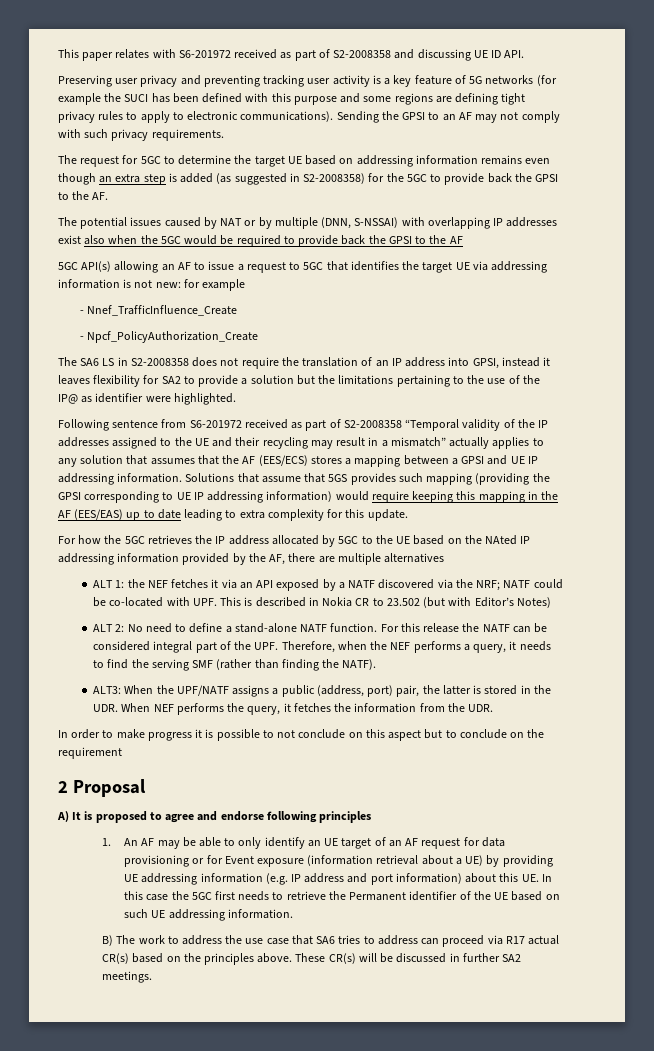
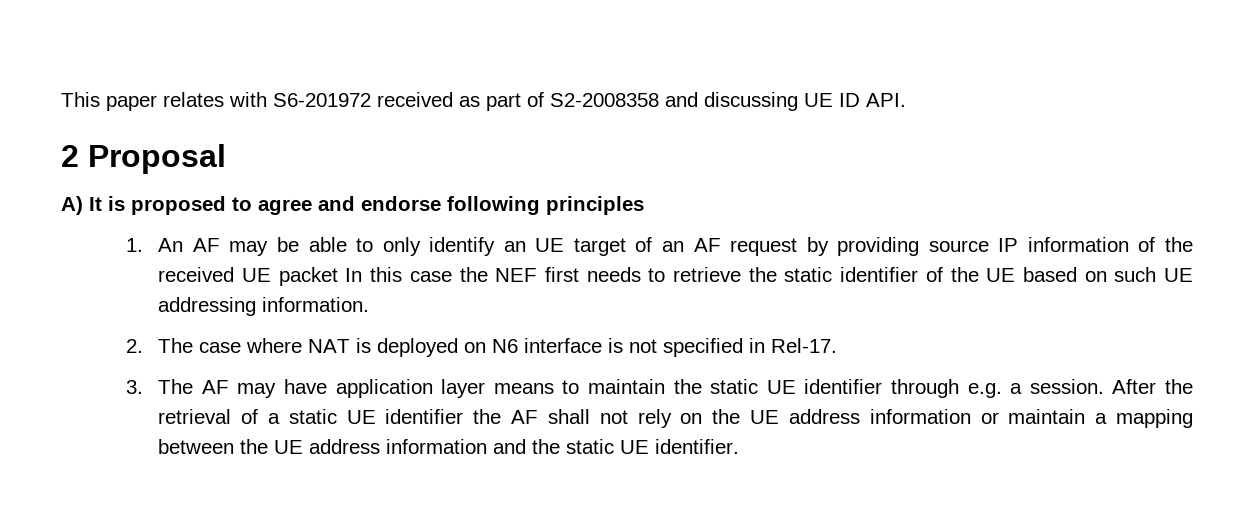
- Preserving user privacy and preventing tracking user activity is a key feature of 5G networks (for example the SUCI has been defined with this purpose and some regions are defining tight privacy rules to apply to electronic communications). Sending the GPSI to an AF may not comply with such privacy requirements.
- The request for 5GC to determine the target UE based on addressing information remains even though an extra step is added (as suggested in S2-2008358) for the 5GC to provide back the GPSI to the AF.
- The potential issues caused by NAT or by multiple (DNN, S-NSSAI) with overlapping IP addresses exist also when the 5GC would be required to provide back the GPSI to the AF
- 5GC API(s) allowing an AF to issue a request to 5GC that identifies the target UE via addressing information is not new: for example
- - Nnef_TrafficInfluence_Create
- - Npcf_PolicyAuthorization_Create
- The SA6 LS in S2-2008358 does not require the translation of an IP address into GPSI, instead it leaves flexibility for SA2 to provide a solution but the limitations pertaining to the use of the IP@ as identifier were highlighted.
- Following sentence from S6-201972 received as part of S2-2008358 “Temporal validity of the IP addresses assigned to the UE and their recycling may result in a mismatch” actually applies to any solution that assumes that the AF (EES/ECS) stores a mapping between a GPSI and UE IP addressing information. Solutions that assume that 5GS provides such mapping (providing the GPSI corresponding to UE IP addressing information) would require keeping this mapping in the AF (EES/EAS) up to date leading to extra complexity for this update.
- For how the 5GC retrieves the IP address allocated by 5GC to the UE based on the NAted IP addressing information provided by the AF, there are multiple alternatives
- ALT 1: the NEF fetches it via an API exposed by a NATF discovered via the NRF; NATF could be co-located with UPF. This is described in Nokia CR to 23.502 (but with Editor’s Notes)
- ALT 2: No need to define a stand-alone NATF function. For this release the NATF can be considered integral part of the UPF. Therefore, when the NEF performs a query, it needs to find the serving SMF (rather than finding the NATF).
- ALT3: When the UPF/NATF assigns a public (address, port) pair, the latter is stored in the UDR. When NEF performs the query, it fetches the information from the UDR.
- In order to make progress it is possible to not conclude on this aspect but to conclude on the requirement
- 1. An AF may be able to only identify an UE target of an AF request for data provisioning or for Event exposure (information retrieval about a UE) by providing UE addressing information (e.g. IP address and port information) about this UE. In this case the 5GC first needs to retrieve the Permanent identifier of the UE based on such UE addressing information.
+ 1. An AF may be able to only identify an UE target of an AF request by providing source IP information of the received UE packet In this case the NEF first needs to retrieve the static identifier of the UE based on such UE addressing information.
- B) The work to address the use case that SA6 tries to address can proceed via R17 actual CR(s) based on the principles above. These CR(s) will be discussed in further SA2 meetings.
+ 2. The case where NAT is deployed on N6 interface is not specified in Rel-17.
+ 3. The AF may have application layer means to maintain the static UE identifier through e.g. a session. After the retrieval of a static UE identifier the AF shall not rely on the UE address information or maintain a mapping between the UE address information and the static UE identifier.

